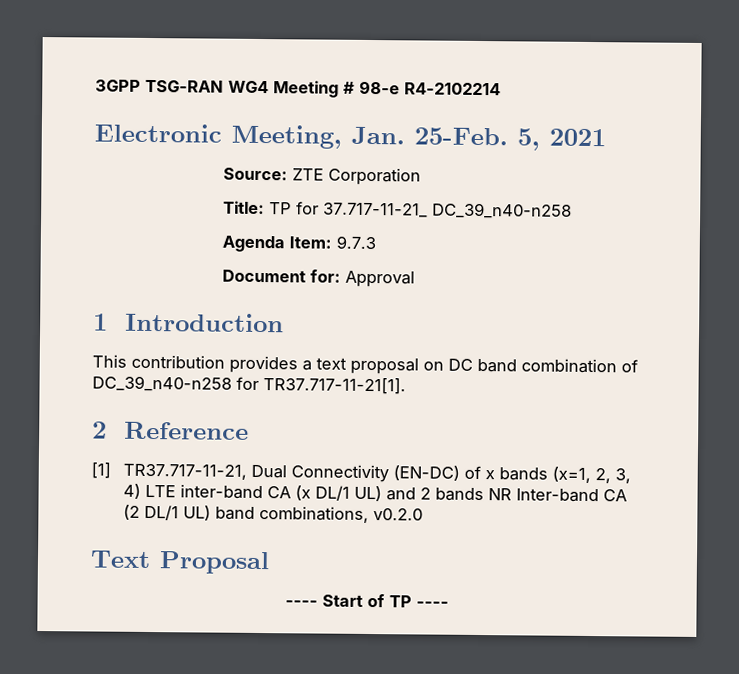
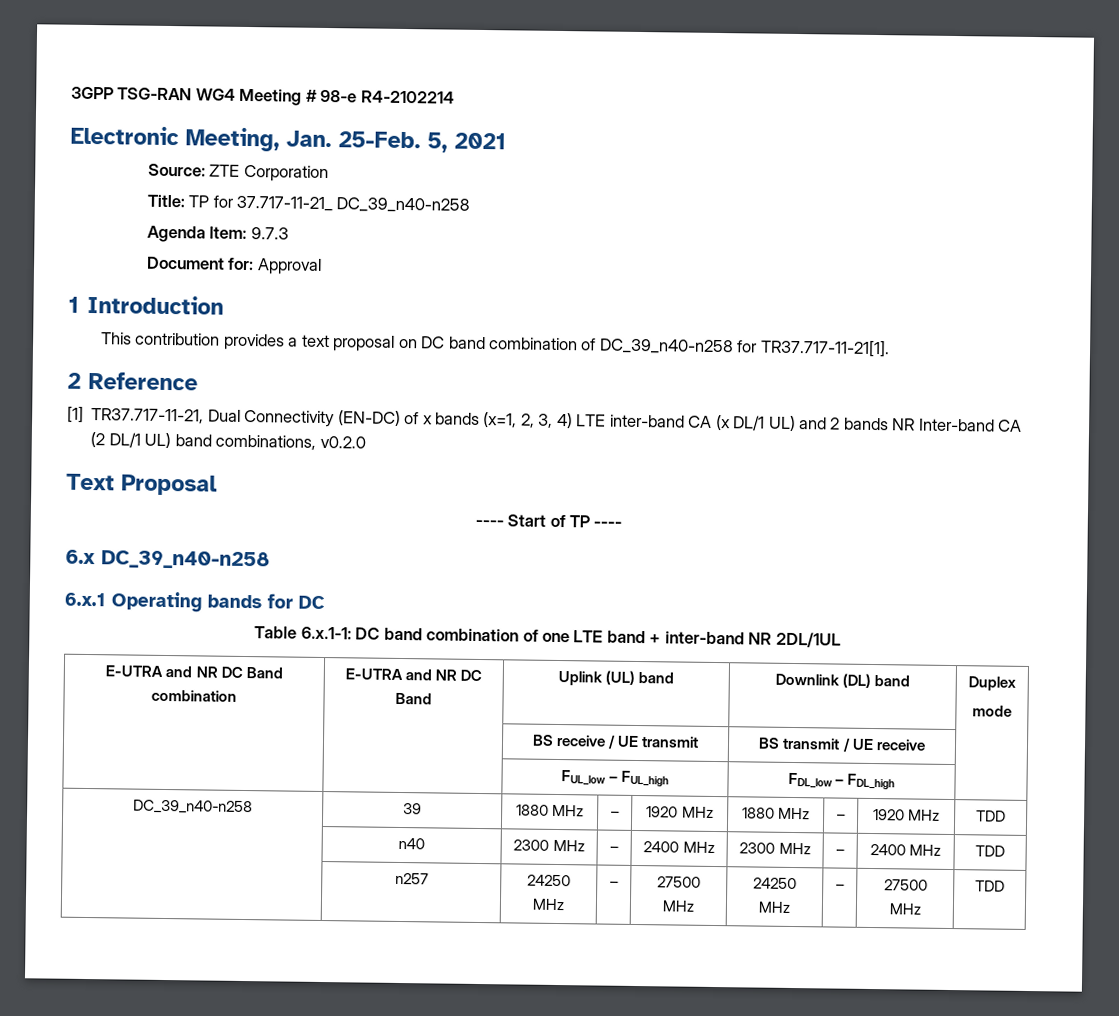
+ 6.x DC_39_n40-n258
+ 6.x.1 Operating bands for DC
+ Table 6.x.1-1: DC band combination of one LTE band + inter-band NR 2DL/1UL
+ E-UTRA and NR DC Band combination | E-UTRA and NR DC Band | Uplink (UL) band | Downlink (DL) band | Duplex
+ mode
+ | | BS receive / UE transmit | BS transmit / UE receive |
+ | | FUL_low – FUL_high | FDL_low – FDL_high |
+ DC_39_n40-n258 | 39 | 1880 MHz | – | 1920 MHz | 1880 MHz | – | 1920 MHz | TDD
+ | n40 | 2300 MHz | – | 2400 MHz | 2300 MHz | – | 2400 MHz | TDD
+ | n257 | 24250 MHz | – | 27500 MHz | 24250 MHz | – | 27500 MHz | TDD

